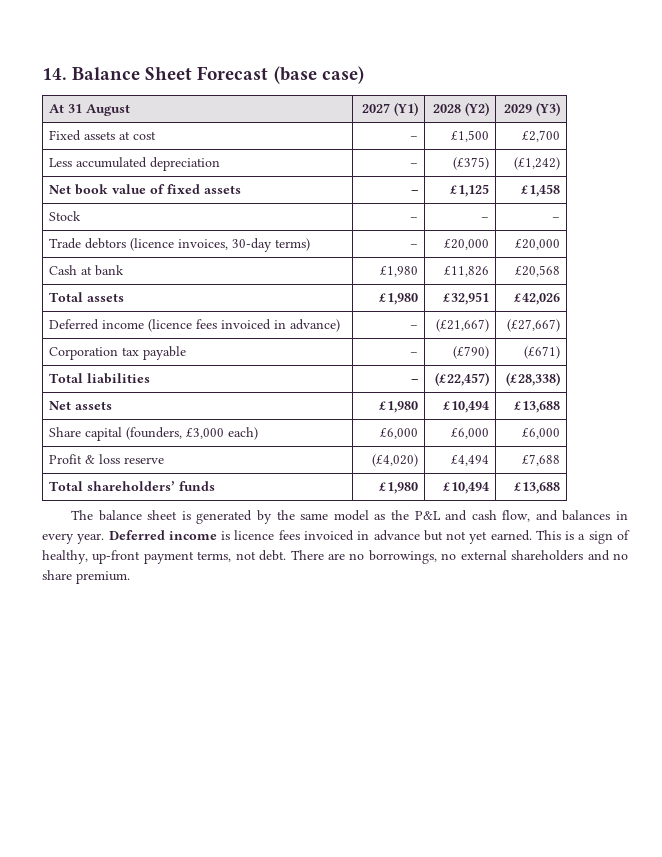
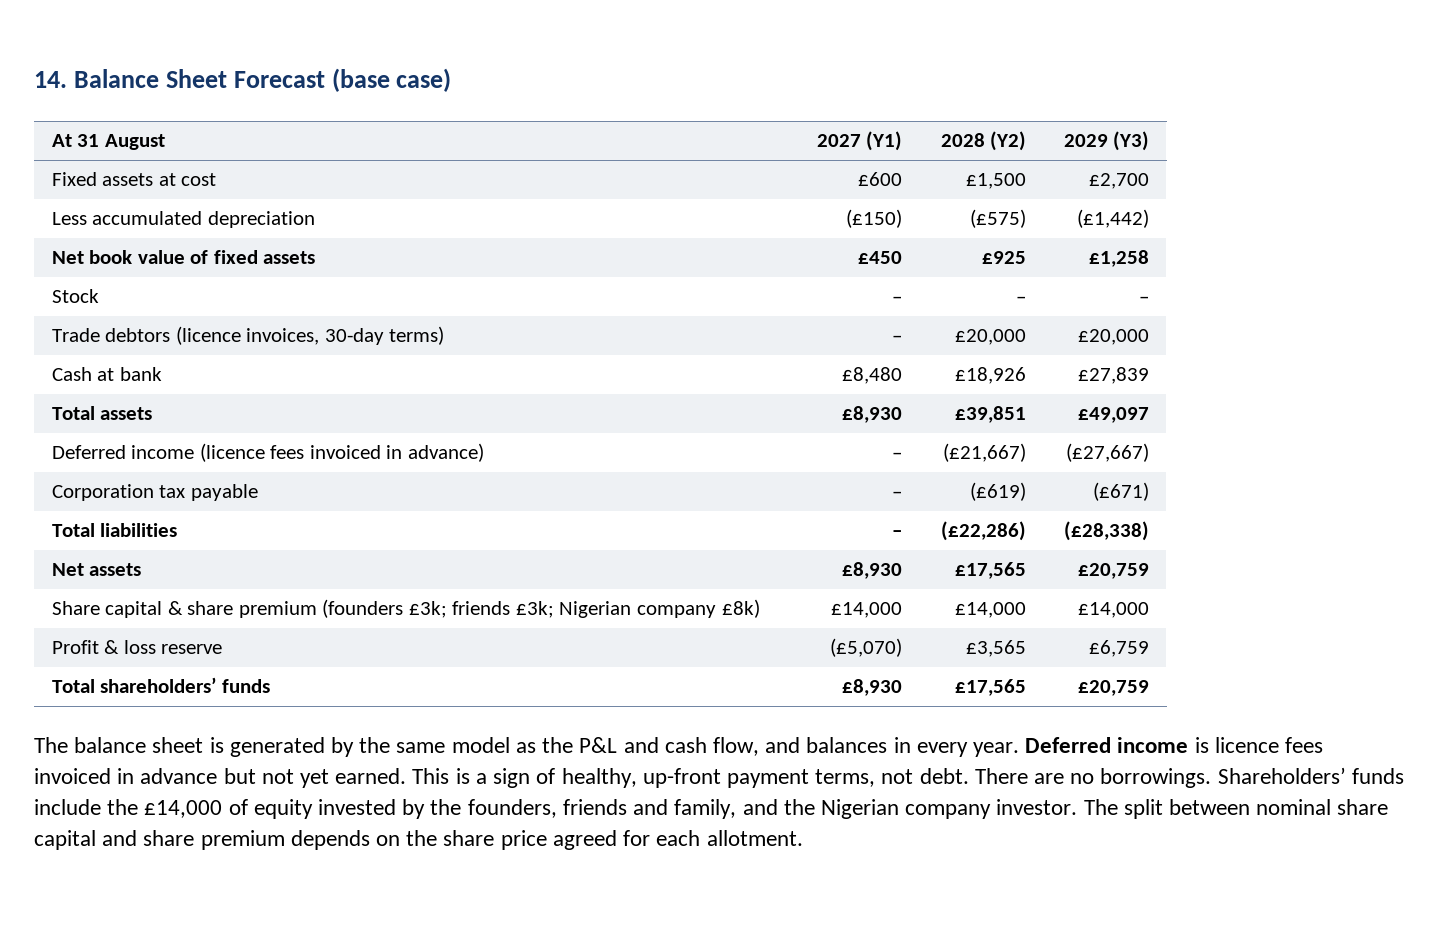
- Fixed assets at cost | – | £1,500 | £2,700
+ Fixed assets at cost | £600 | £1,500 | £2,700
- Less accumulated depreciation | – | (£375) | (£1,242)
+ Less accumulated depreciation | (£150) | (£575) | (£1,442)
- Net book value of fixed assets | – | £1,125 | £1,458
+ Net book value of fixed assets | £450 | £925 | £1,258
- Cash at bank | £1,980 | £11,826 | £20,568
+ Cash at bank | £8,480 | £18,926 | £27,839
- Total assets | £1,980 | £32,951 | £42,026
+ Total assets | £8,930 | £39,851 | £49,097
- Corporation tax payable | – | (£790) | (£671)
+ Corporation tax payable | – | (£619) | (£671)
- Total liabilities | – | (£22,457) | (£28,338)
+ Total liabilities | – | (£22,286) | (£28,338)
- Net assets | £1,980 | £10,494 | £13,688
+ Net assets | £8,930 | £17,565 | £20,759
- Share capital (founders, £3,000 each) | £6,000 | £6,000 | £6,000
+ Share capital & share premium (founders £3k; friends £3k; Nigerian company £8k) | £14,000 | £14,000 | £14,000
- Profit & loss reserve | (£4,020) | £4,494 | £7,688
+ Profit & loss reserve | (£5,070) | £3,565 | £6,759
- Total shareholders’ funds | £1,980 | £10,494 | £13,688
+ Total shareholders’ funds | £8,930 | £17,565 | £20,759
- There are no borrowings, no external shareholders and no share premium.
+ There are no borrowings. Shareholders’ funds include the £14,000 of equity invested by the founders, friends and family, and the Nigerian company investor. The split between nominal share capital and share premium depends on the share price agreed for each allotment.

